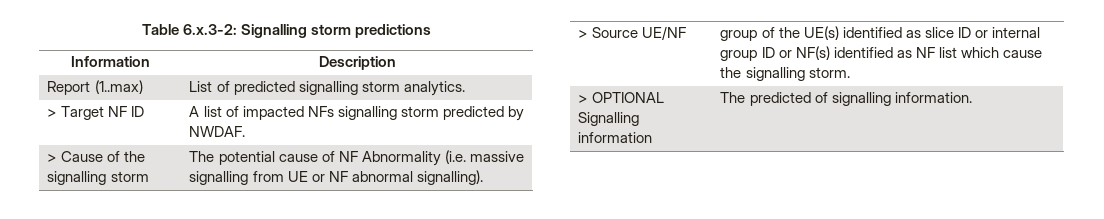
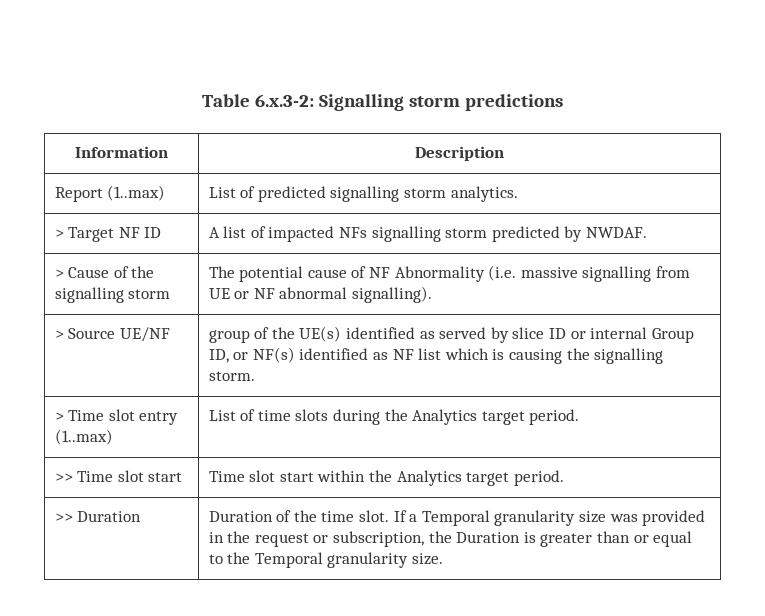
- > Source UE/NF | group of the UE(s) identified as slice ID or internal group ID or NF(s) identified as NF list which cause the signalling storm.
+ > Source UE/NF | group of the UE(s) identified as served by slice ID or internal Group ID, or NF(s) identified as NF list which is causing the signalling storm.
- > OPTIONAL Signalling information | The predicted of signalling information.
+ > Time slot entry (1..max) | List of time slots during the Analytics target period.
+ >> Time slot start | Time slot start within the Analytics target period.
+ >> Duration | Duration of the time slot. If a Temporal granularity size was provided in the request or subscription, the Duration is greater than or equal to the Temporal granularity size.

